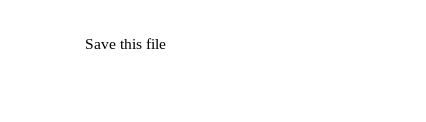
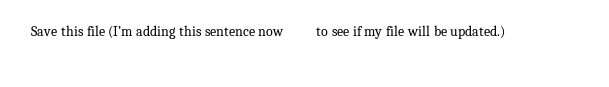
- Save this file
+ Save this file (I’m adding this sentence now to see if my file will be updated.)

